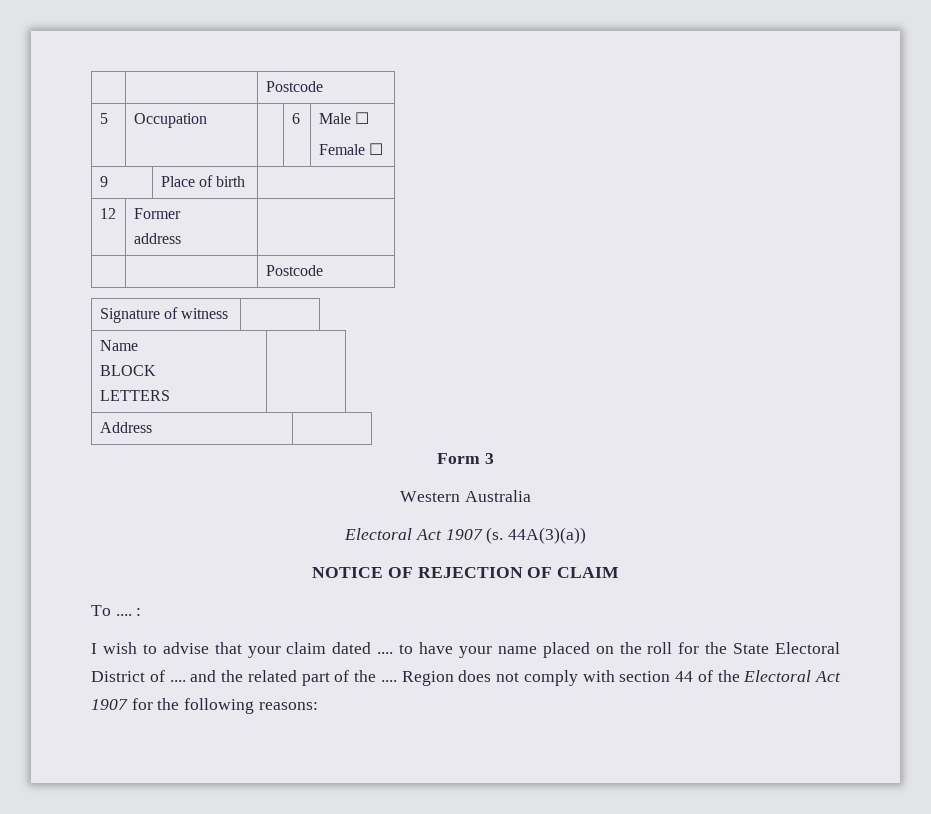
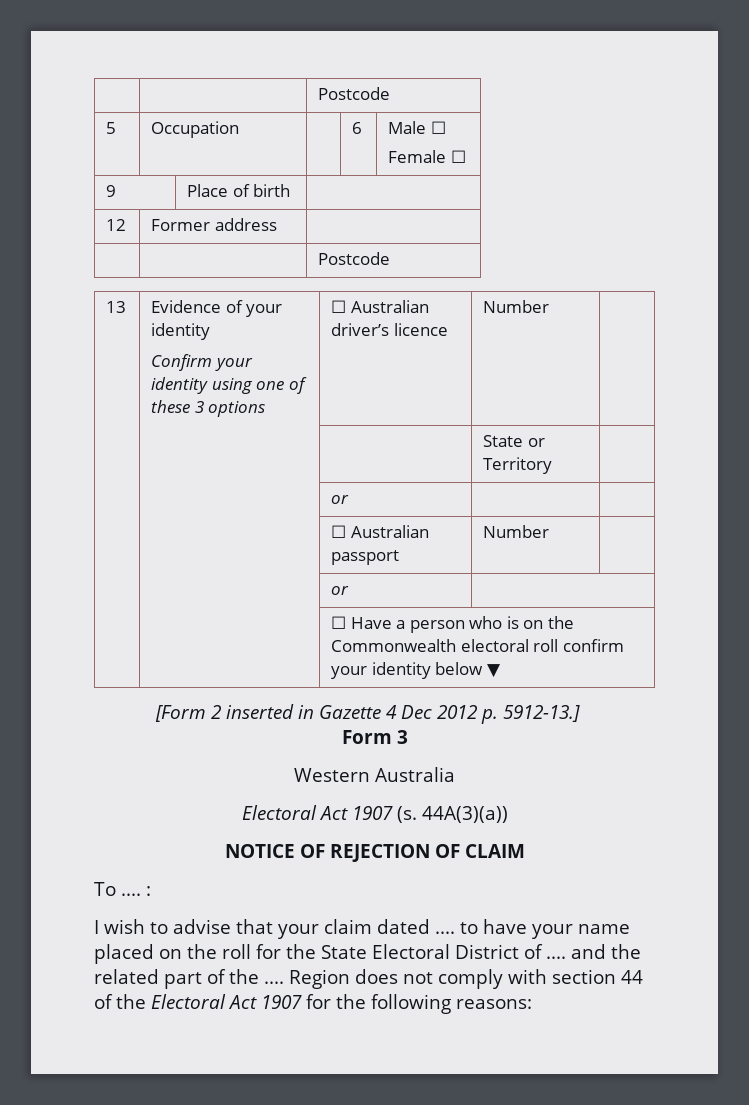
- 12 | Former
- address |
+ 12 | Former address |
- Signature of witness |
- Name
- BLOCK
- LETTERS |
- Address |
+ 13 | Evidence of your identity
+ Confirm your identity using one of these 3 options | ☐ Australian driver’s licence | Number |
+ | | | State or Territory |
+ | | or | |
+ | | ☐ Australian passport | Number |
+ | | or |
+ | | ☐ Have a person who is on the Commonwealth electoral roll confirm your identity below ▼
+ [Form 2 inserted in Gazette 4 Dec 2012 p. 5912-13.]

